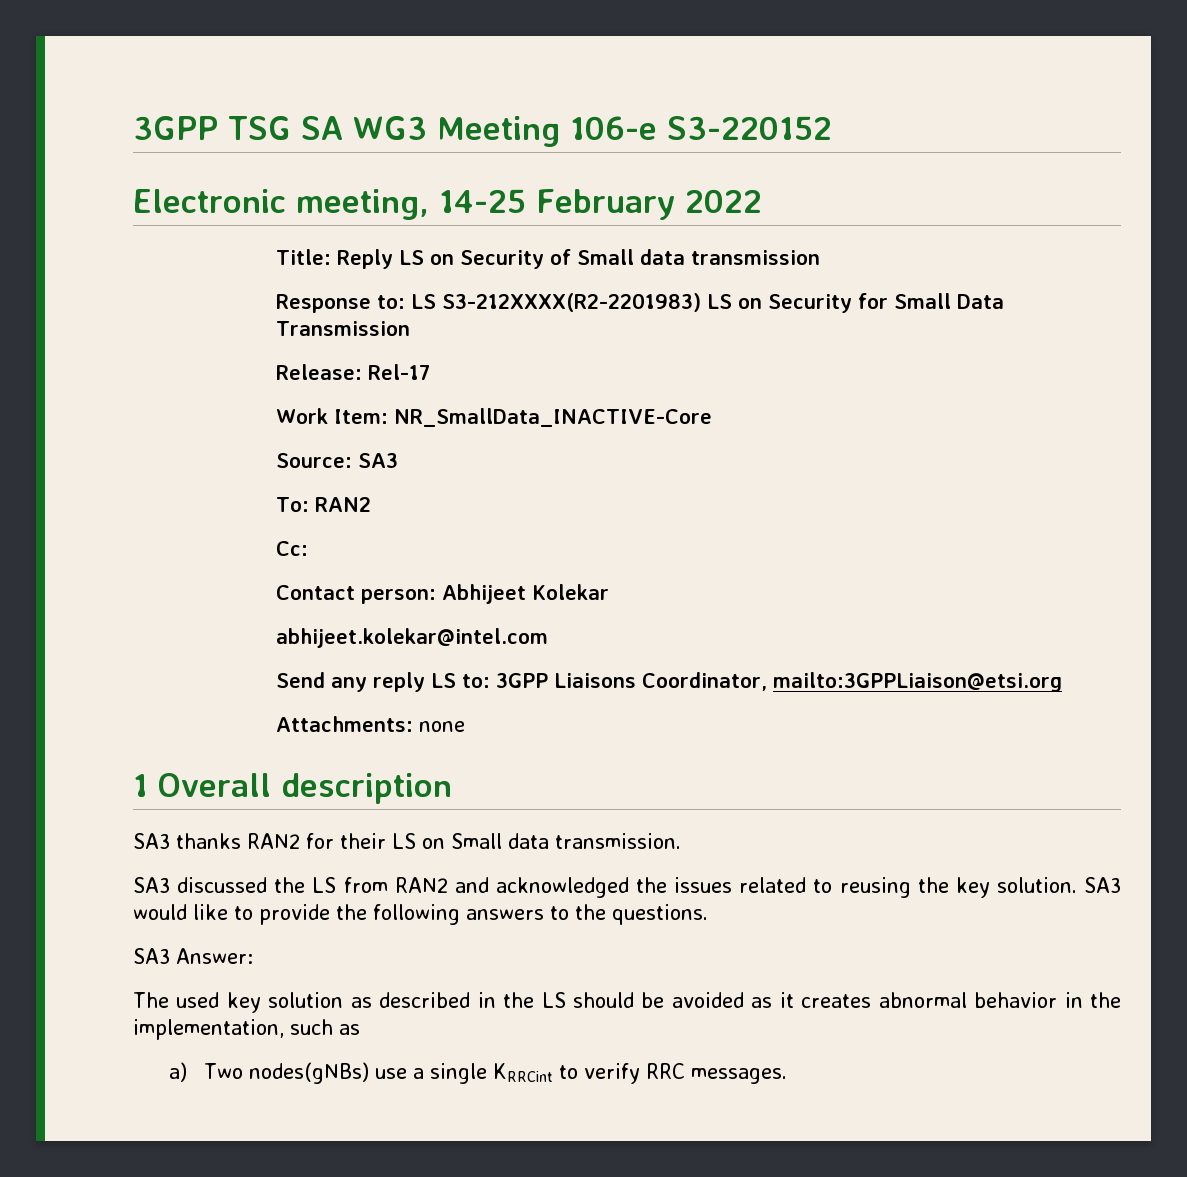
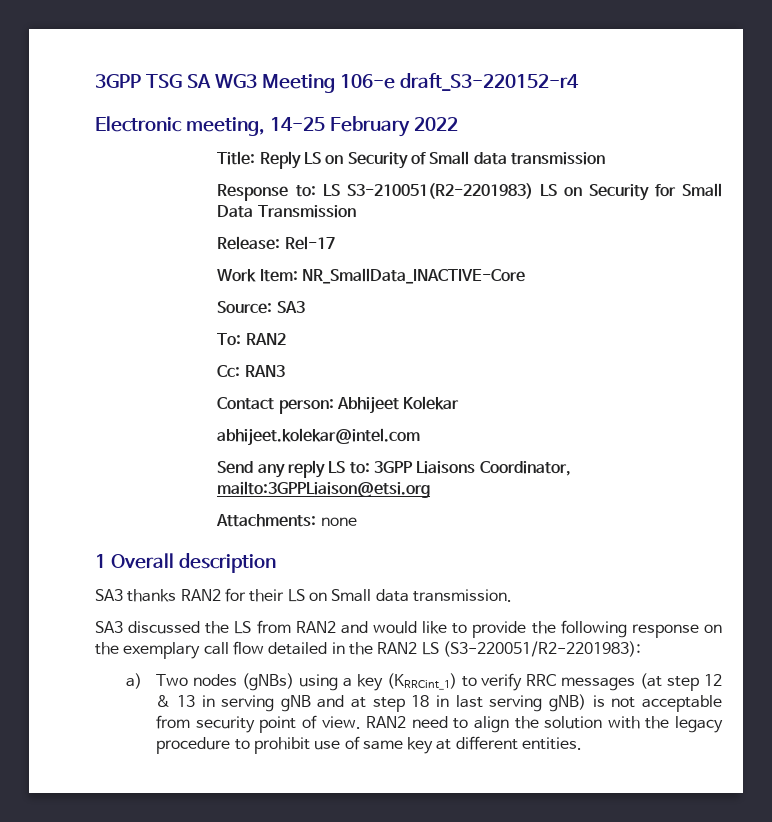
- 3GPP TSG SA WG3 Meeting 106-e S3-220152
+ 3GPP TSG SA WG3 Meeting 106-e draft_S3-220152-r4
- Response to: LS S3-212XXXX(R2-2201983) LS on Security for Small Data Transmission
+ Response to: LS S3-210051(R2-2201983) LS on Security for Small Data Transmission
- Cc:
+ Cc: RAN3
- SA3 discussed the LS from RAN2 and acknowledged the issues related to reusing the key solution. SA3 would like to provide the following answers to the questions.
- SA3 Answer:
- The used key solution as described in the LS should be avoided as it creates abnormal behavior in the implementation, such as
- a) Two nodes(gNBs) use a single KRRCint to verify RRC messages.
+ SA3 discussed the LS from RAN2 and would like to provide the following response on the exemplary call flow detailed in the RAN2 LS (S3-220051/R2-2201983):
+ a) Two nodes (gNBs) using a key (KRRCint_1) to verify RRC messages (at step 12 & 13 in serving gNB and at step 18 in last serving gNB) is not acceptable from security point of view. RAN2 need to align the solution with the legacy procedure to prohibit use of same key at different entities.

